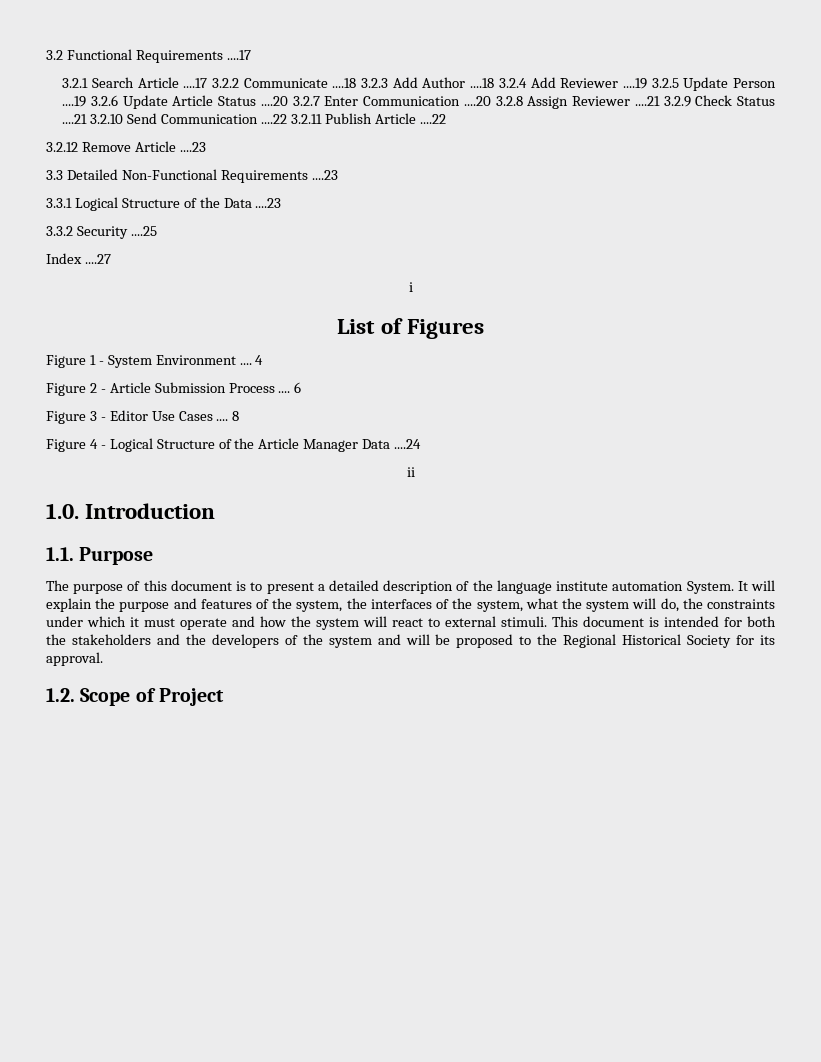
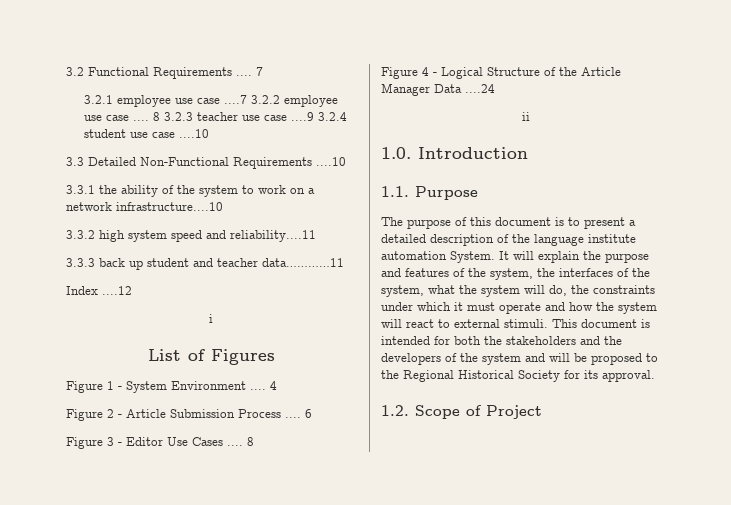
- 3.2 Functional Requirements ....17
+ 3.2 Functional Requirements .... 7
- 3.2.1 Search Article ....17 3.2.2 Communicate ....18 3.2.3 Add Author ....18 3.2.4 Add Reviewer ....19 3.2.5 Update Person ....19 3.2.6 Update Article Status ....20 3.2.7 Enter Communication ....20 3.2.8 Assign Reviewer ....21 3.2.9 Check Status ....21 3.2.10 Send Communication ....22 3.2.11 Publish Article ....22
- 3.2.12 Remove Article ....23
+ 3.2.1 employee use case ....7 3.2.2 employee use case .... 8 3.2.3 teacher use case ....9 3.2.4 student use case ....10
- 3.3 Detailed Non-Functional Requirements ....23
+ 3.3 Detailed Non-Functional Requirements ....10
- 3.3.1 Logical Structure of the Data ....23
- 3.3.2 Security ....25
+ 3.3.1 the ability of the system to work on a network infrastructure....10
+ 3.3.2 high system speed and reliability....11
+ 3.3.3 back up student and teacher data…………11
- Index ....27
+ Index ....12

